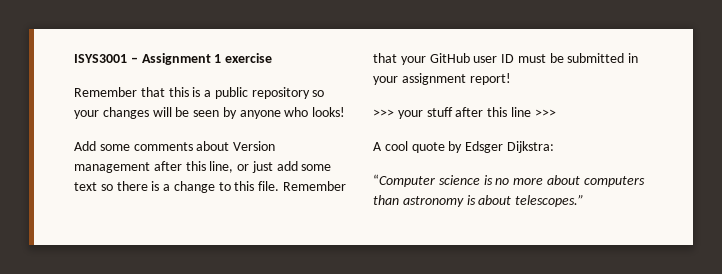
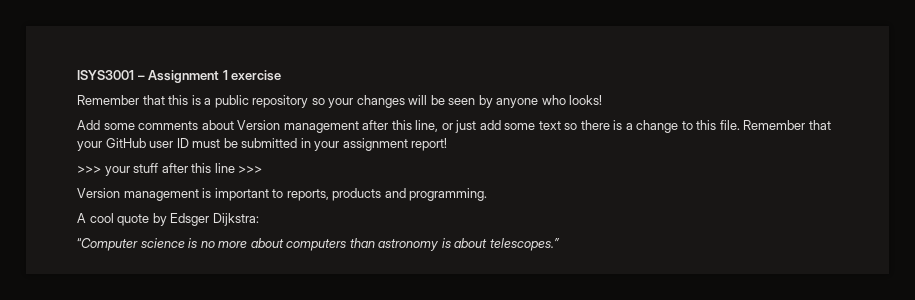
+ Version management is important to reports, products and programming.

